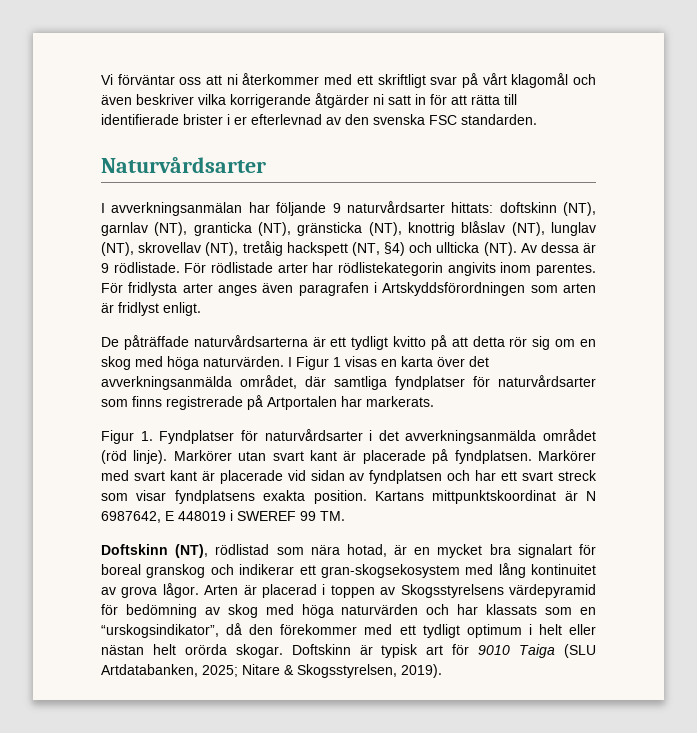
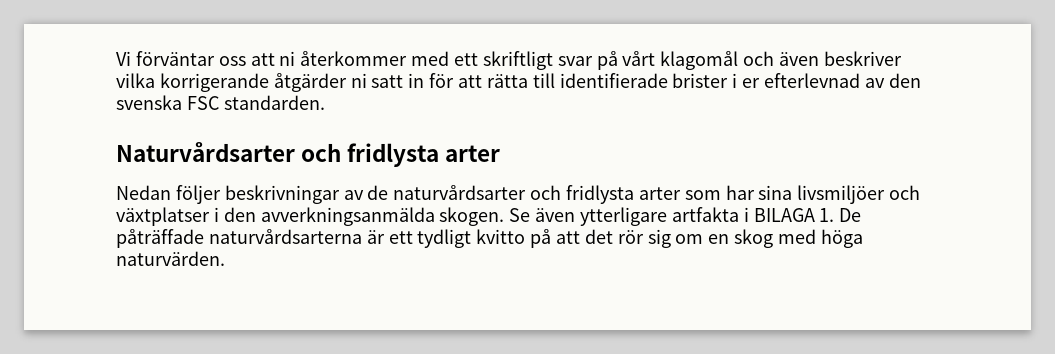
- Naturvårdsarter
- I avverkningsanmälan har följande 9 naturvårdsarter hittats: doftskinn (NT), garnlav (NT), granticka (NT), gränsticka (NT), knottrig blåslav (NT), lunglav (NT), skrovellav (NT), tretåig hackspett (NT, §4) och ullticka (NT). Av dessa är 9 rödlistade. För rödlistade arter har rödlistekategorin angivits inom parentes. För fridlysta arter anges även paragrafen i Artskyddsförordningen som arten är fridlyst enligt.
- De påträffade naturvårdsarterna är ett tydligt kvitto på att detta rör sig om en skog med höga naturvärden. I Figur 1 visas en karta över det avverkningsanmälda området, där samtliga fyndplatser för naturvårdsarter som finns registrerade på Artportalen har markerats.
- Figur 1. Fyndplatser för naturvårdsarter i det avverkningsanmälda området (röd linje). Markörer utan svart kant är placerade på fyndplatsen. Markörer med svart kant är placerade vid sidan av fyndplatsen och har ett svart streck som visar fyndplatsens exakta position. Kartans mittpunktskoordinat är N 6987642, E 448019 i SWEREF 99 TM.
- Doftskinn (NT), rödlistad som nära hotad, är en mycket bra signalart för boreal granskog och indikerar ett gran-skogsekosystem med lång kontinuitet av grova lågor. Arten är placerad i toppen av Skogsstyrelsens värdepyramid för bedömning av skog med höga naturvärden och har klassats som en “urskogsindikator”, då den förekommer med ett tydligt optimum i helt eller nästan helt orörda skogar. Doftskinn är typisk art för 9010 Taiga (SLU Artdatabanken, 2025; Nitare & Skogsstyrelsen, 2019).
+ Naturvårdsarter och fridlysta arter
+ Nedan följer beskrivningar av de naturvårdsarter och fridlysta arter som har sina livsmiljöer och växtplatser i den avverkningsanmälda skogen. Se även ytterligare artfakta i BILAGA 1. De påträffade naturvårdsarterna är ett tydligt kvitto på att det rör sig om en skog med höga naturvärden.

